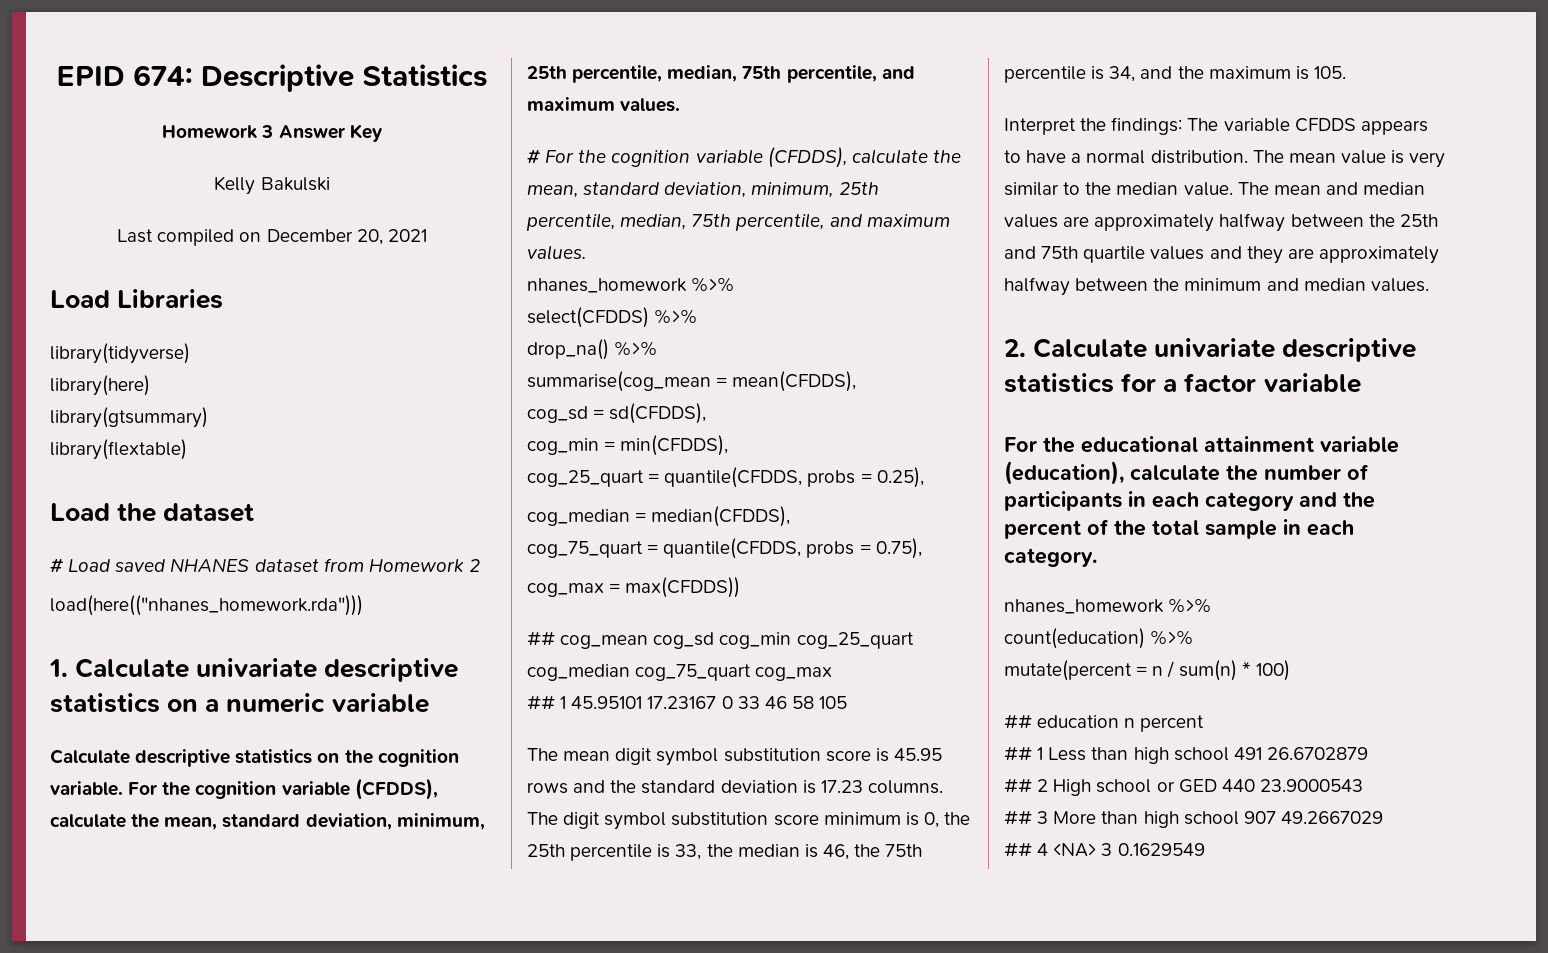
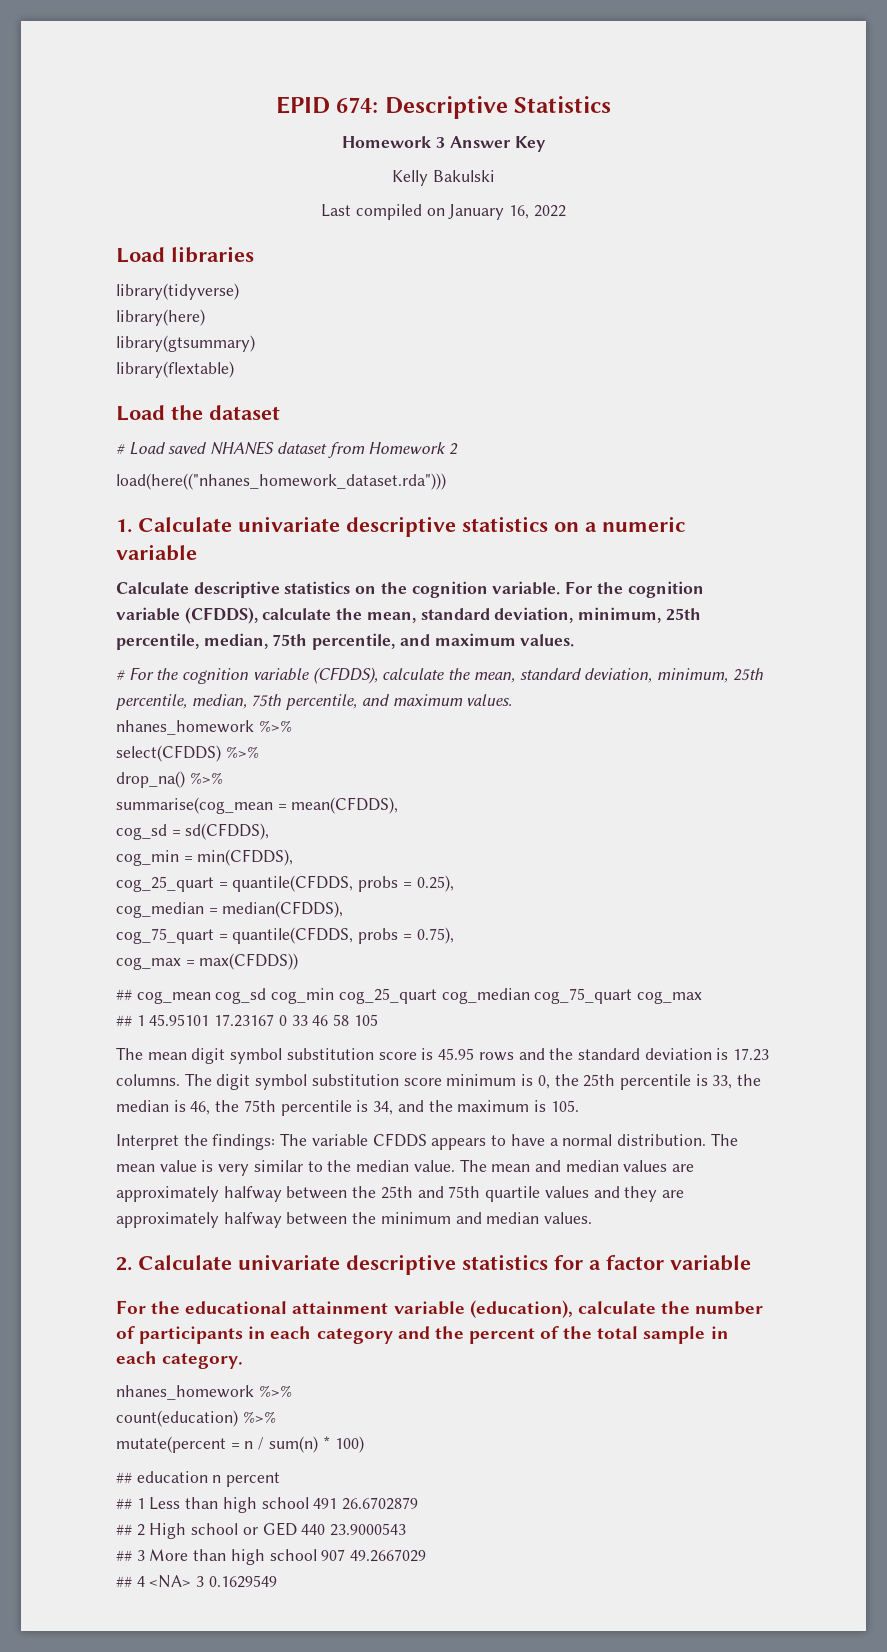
- Last compiled on December 20, 2021
- Load Libraries
+ Last compiled on January 16, 2022
+ Load libraries
- load(here(("nhanes_homework.rda")))
+ load(here(("nhanes_homework_dataset.rda")))

